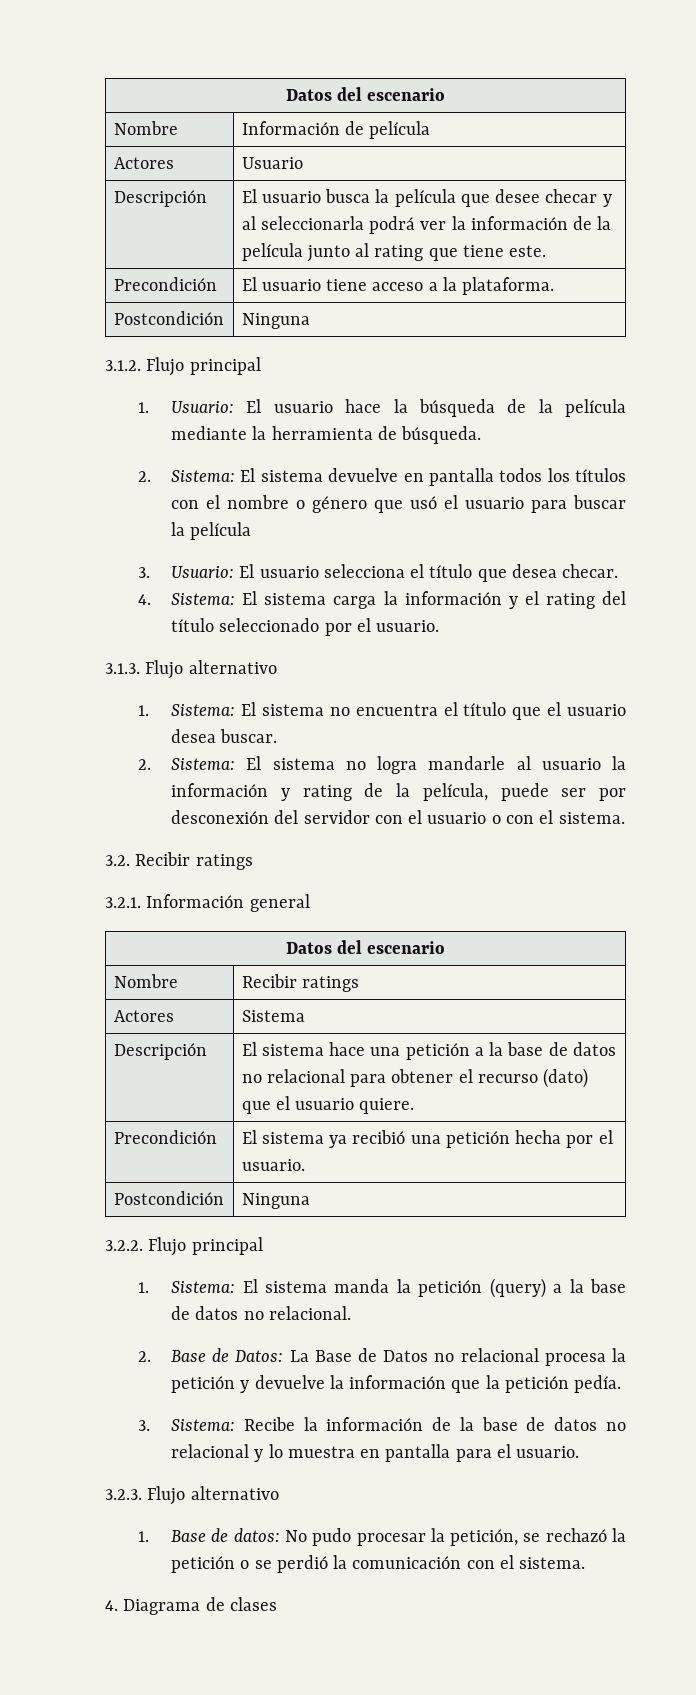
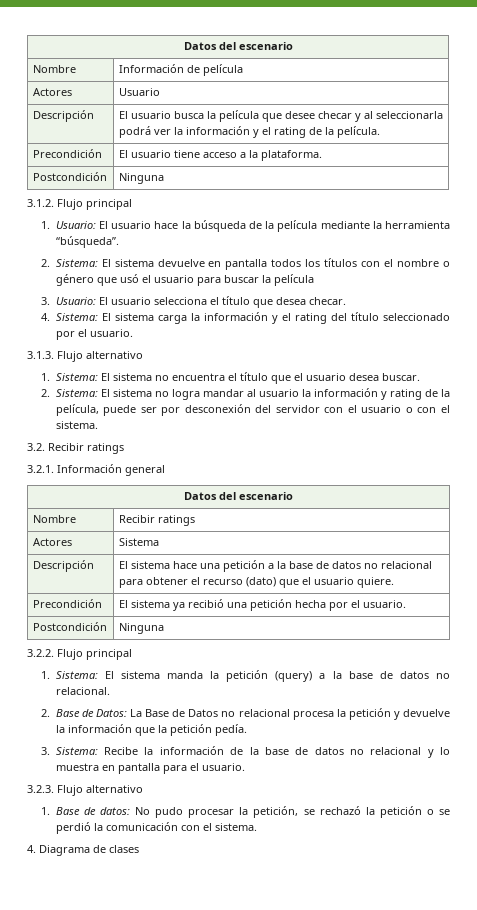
- Descripción | El usuario busca la película que desee checar y al seleccionarla podrá ver la información de la película junto al rating que tiene este.
+ Descripción | El usuario busca la película que desee checar y al seleccionarla podrá ver la información y el rating de la película.
- 1. Usuario: El usuario hace la búsqueda de la película mediante la herramienta de búsqueda.
+ 1. Usuario: El usuario hace la búsqueda de la película mediante la herramienta “búsqueda”.
- 2. Sistema: El sistema no logra mandarle al usuario la información y rating de la película, puede ser por desconexión del servidor con el usuario o con el sistema.
+ 2. Sistema: El sistema no logra mandar al usuario la información y rating de la película, puede ser por desconexión del servidor con el usuario o con el sistema.

